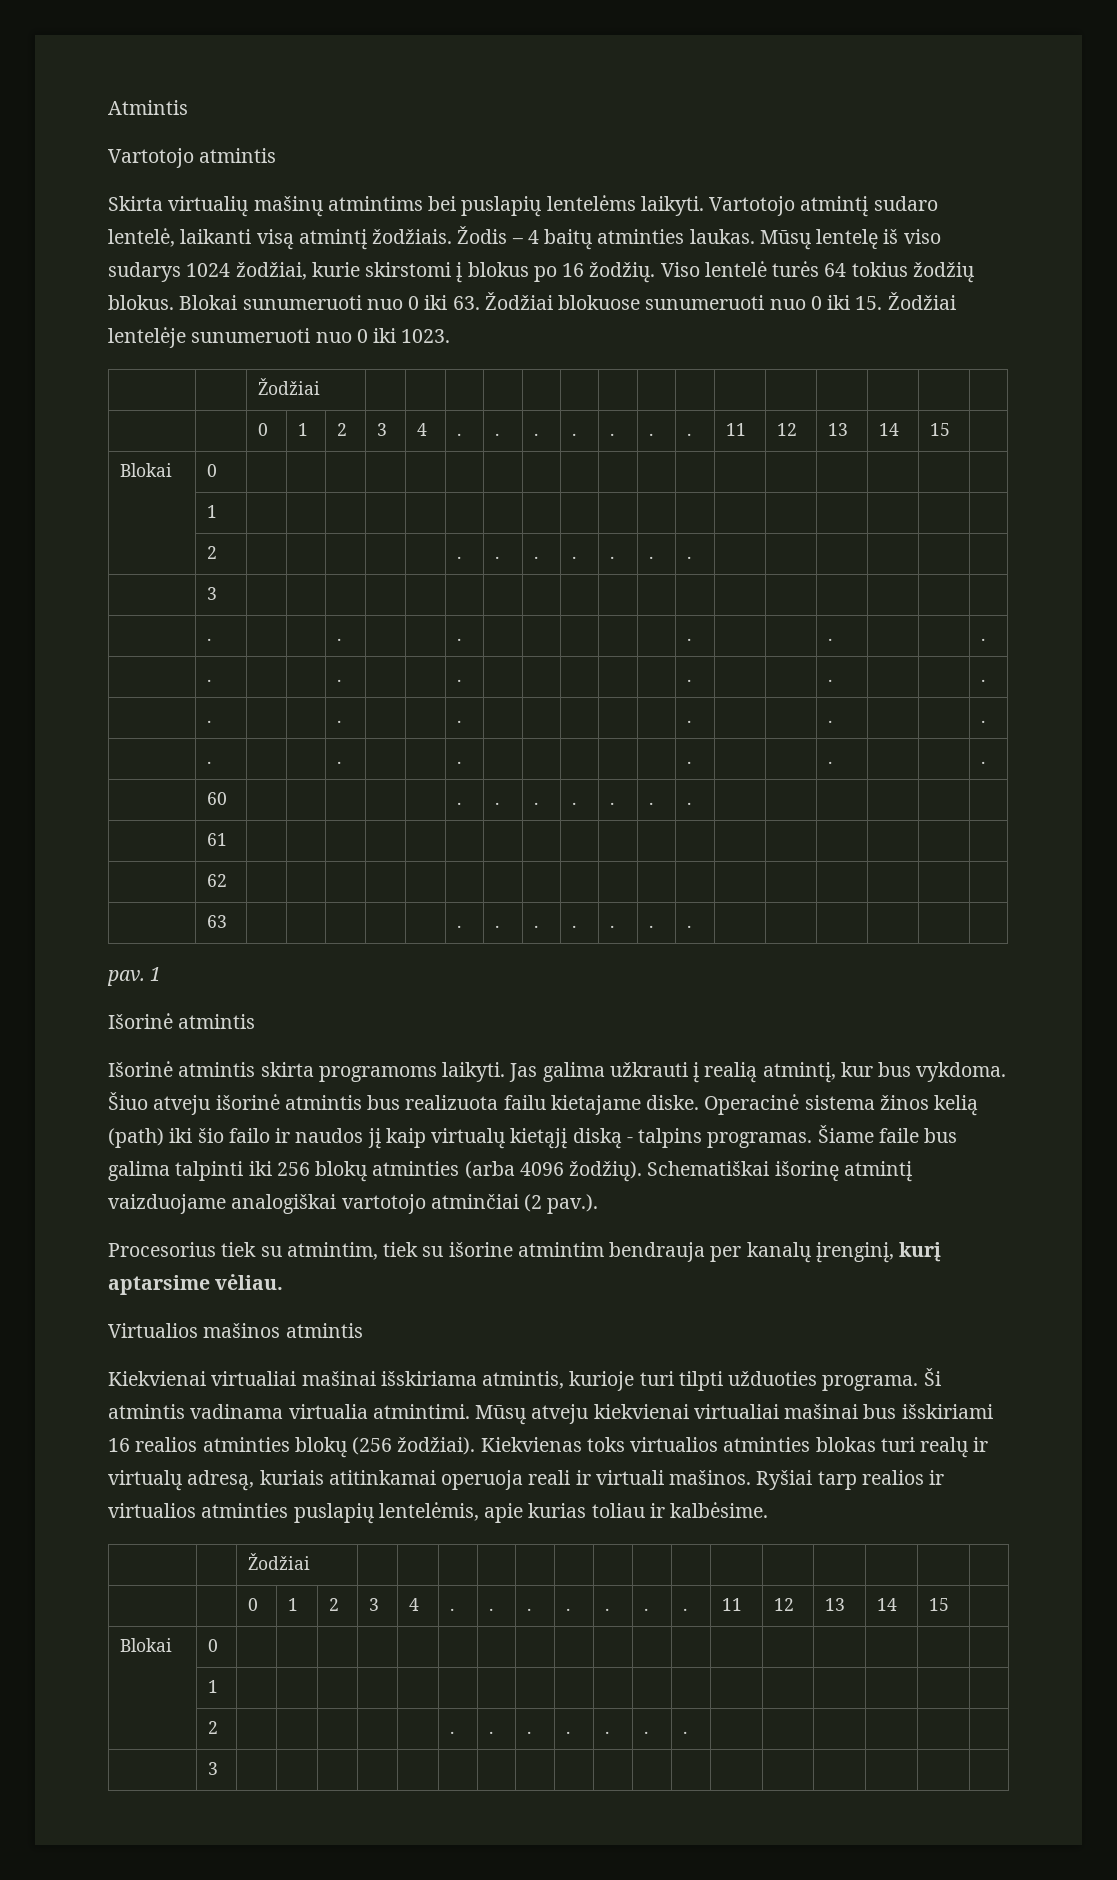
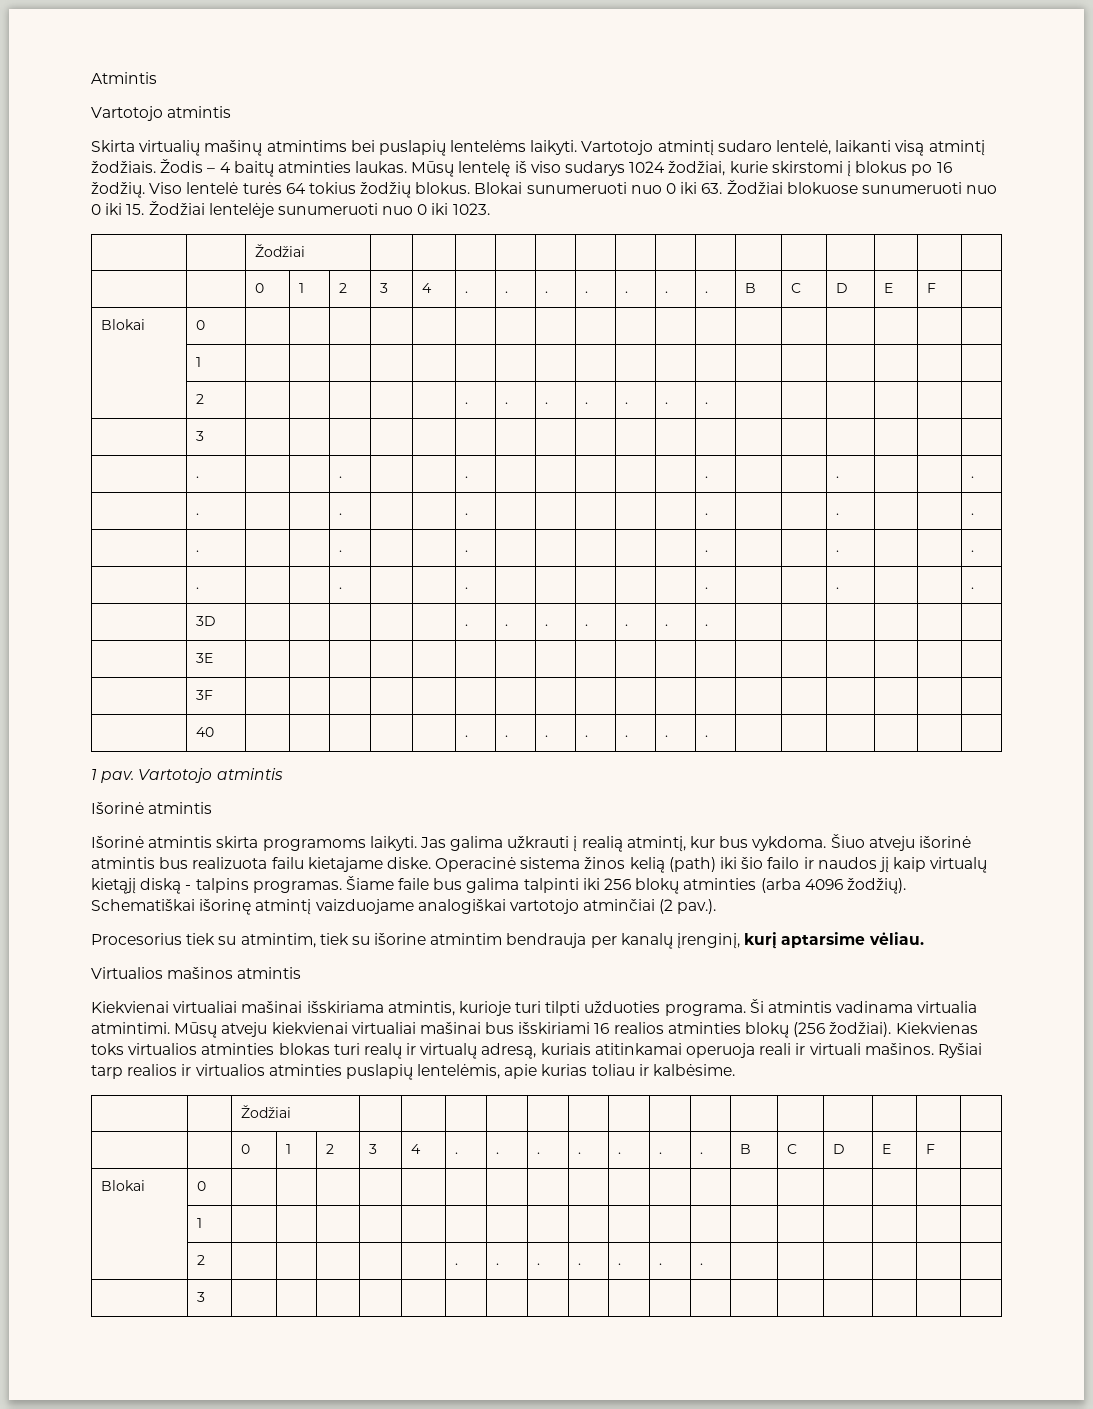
  Blokai sunumeruoti nuo 0 iki 63. Žodžiai blokuose sunumeruoti nuo 0 iki 15. Žodžiai lentelėje sunumeruoti nuo 0 iki 1023.
  | | Žodžiai | | | | | | | | | | | | | | |
- | | 0 | 1 | 2 | 3 | 4 | . | . | . | . | . | . | . | 11 | 12 | 13 | 14 | 15 |
+ | | 0 | 1 | 2 | 3 | 4 | . | . | . | . | . | . | . | B | C | D | E | F |
- | 60 | | | | | | . | . | . | . | . | . | . | | | | | |
- | 61 | | | | | | | | | | | | | | | | | |
- | 62 | | | | | | | | | | | | | | | | | |
- | 63 | | | | | | . | . | . | . | . | . | . | | | | | |
- pav. 1
+ | 3D | | | | | | . | . | . | . | . | . | . | | | | | |
+ | 3E | | | | | | | | | | | | | | | | | |
+ | 3F | | | | | | | | | | | | | | | | | |
+ | 40 | | | | | | . | . | . | . | . | . | . | | | | | |
+ 1 pav. Vartotojo atmintis
  Ryšiai tarp realios ir virtualios atminties puslapių lentelėmis, apie kurias toliau ir kalbėsime.
  | | Žodžiai | | | | | | | | | | | | | | |
- | | 0 | 1 | 2 | 3 | 4 | . | . | . | . | . | . | . | 11 | 12 | 13 | 14 | 15 |
+ | | 0 | 1 | 2 | 3 | 4 | . | . | . | . | . | . | . | B | C | D | E | F |

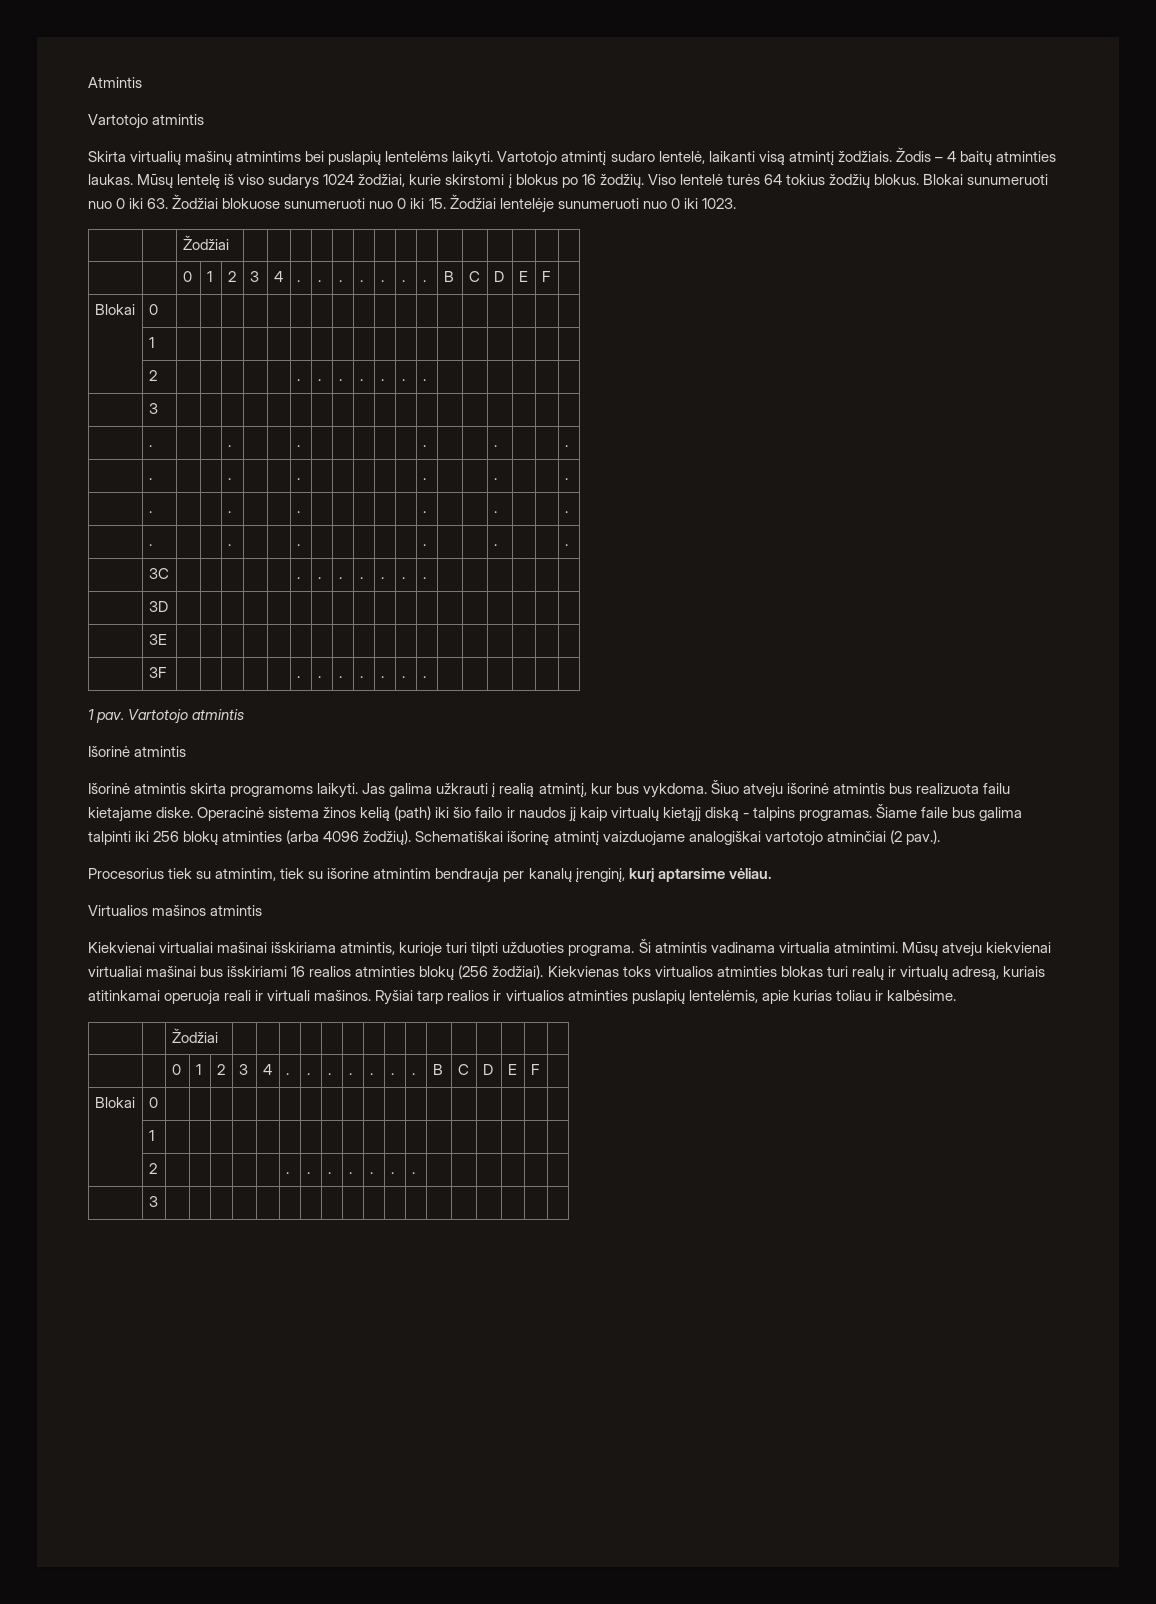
- | 3D | | | | | | . | . | . | . | . | . | . | | | | | |
+ | 3C | | | | | | . | . | . | . | . | . | . | | | | | |
+ | 3D | | | | | | | | | | | | | | | | | |
- | 3F | | | | | | | | | | | | | | | | | |
- | 40 | | | | | | . | . | . | . | . | . | . | | | | | |
+ | 3F | | | | | | . | . | . | . | . | . | . | | | | | |

